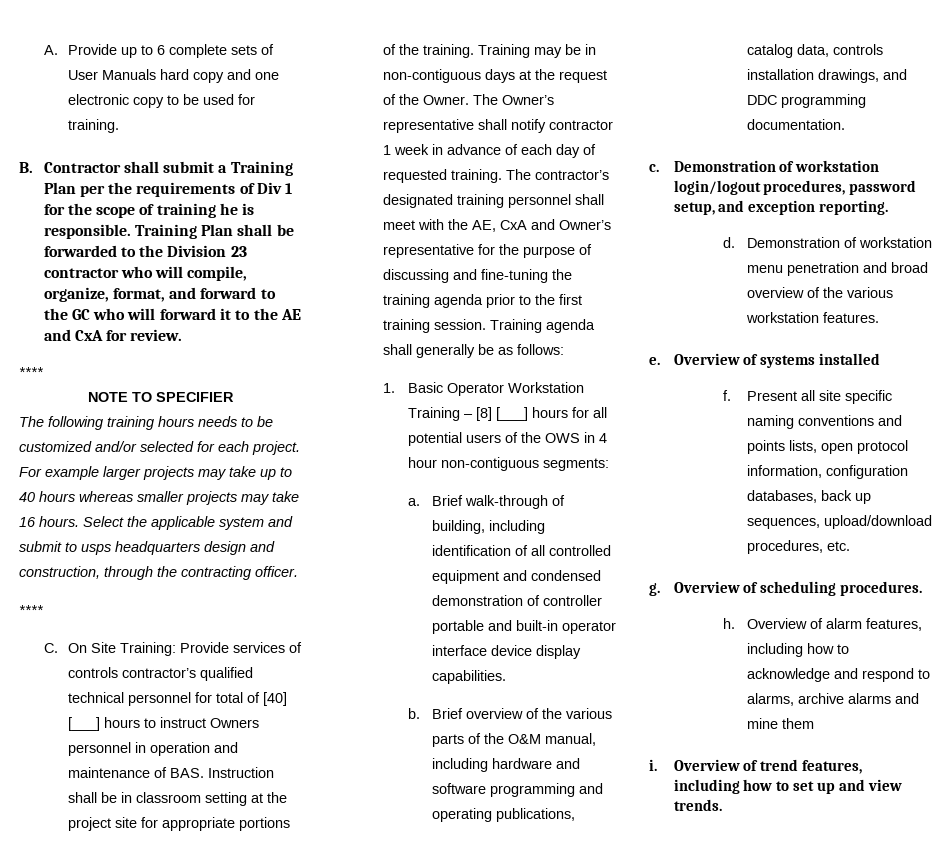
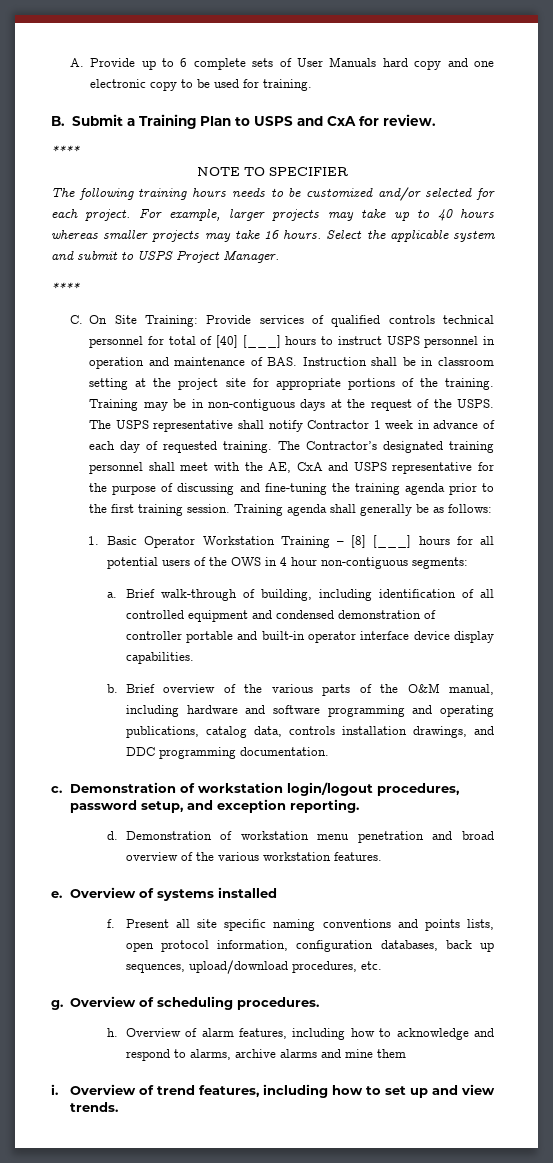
- B. Contractor shall submit a Training Plan per the requirements of Div 1 for the scope of training he is responsible. Training Plan shall be forwarded to the Division 23 contractor who will compile, organize, format, and forward to the GC who will forward it to the AE and CxA for review.
+ B. Submit a Training Plan to USPS and CxA for review.
- For example larger projects may take up to 40 hours whereas smaller projects may take 16 hours.
+ For example, larger projects may take up to 40 hours whereas smaller projects may take 16 hours.
- Select the applicable system and submit to usps headquarters design and construction, through the contracting officer.
+ Select the applicable system and submit to USPS Project Manager.
- C. On Site Training: Provide services of controls contractor’s qualified technical personnel for total of [40] [___] hours to instruct Owners personnel in operation and maintenance of BAS. Instruction shall be in classroom setting at the project site for appropriate portions of the training.
+ C. On Site Training: Provide services of qualified controls technical personnel for total of [40] [___] hours to instruct USPS personnel in operation and maintenance of BAS. Instruction shall be in classroom setting at the project site for appropriate portions of the training.
- Training may be in non-contiguous days at the request of the Owner. The Owner’s representative shall notify contractor 1 week in advance of each day of requested training.
+ Training may be in non-contiguous days at the request of the USPS. The USPS representative shall notify Contractor 1 week in advance of each day of requested training.
- The contractor’s designated training personnel shall meet with the AE, CxA and Owner’s representative for the purpose of discussing and fine-tuning the training agenda prior to the first training session.
+ The Contractor’s designated training personnel shall meet with the AE, CxA and USPS representative for the purpose of discussing and fine-tuning the training agenda prior to the first training session.

